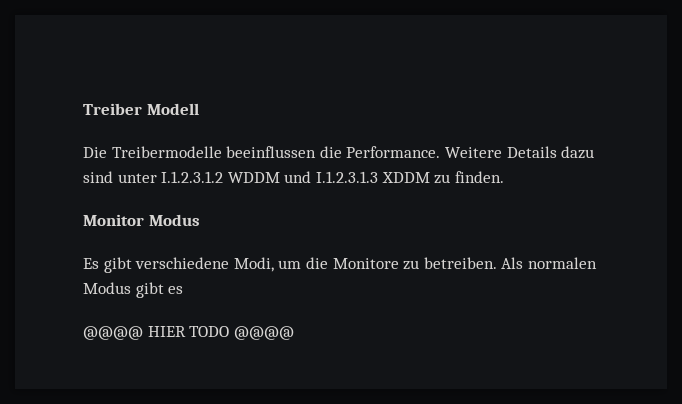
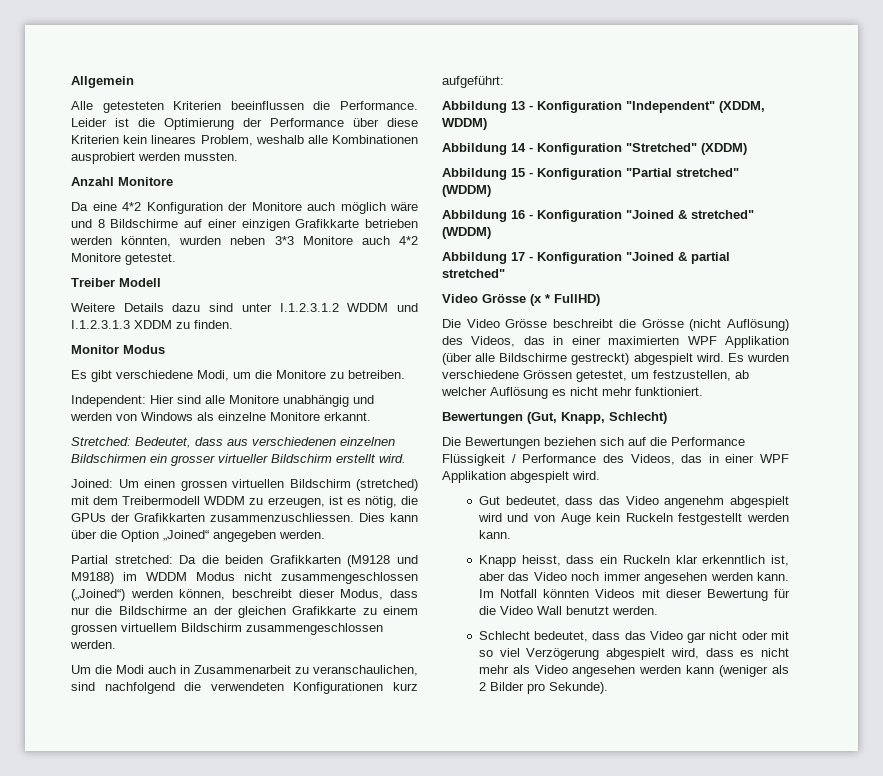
+ Allgemein
+ Alle getesteten Kriterien beeinflussen die Performance. Leider ist die Optimierung der Performance über diese Kriterien kein lineares Problem, weshalb alle Kombinationen ausprobiert werden mussten.
+ Anzahl Monitore
+ Da eine 4*2 Konfiguration der Monitore auch möglich wäre und 8 Bildschirme auf einer einzigen Grafikkarte betrieben werden könnten, wurden neben 3*3 Monitore auch 4*2 Monitore getestet.
  Treiber Modell
- Die Treibermodelle beeinflussen die Performance. Weitere Details dazu sind unter I.1.2.3.1.2 WDDM und I.1.2.3.1.3 XDDM zu finden.
+ Weitere Details dazu sind unter I.1.2.3.1.2 WDDM und I.1.2.3.1.3 XDDM zu finden.
- Es gibt verschiedene Modi, um die Monitore zu betreiben. Als normalen Modus gibt es
- @@@@ HIER TODO @@@@
+ Es gibt verschiedene Modi, um die Monitore zu betreiben.
+ Independent: Hier sind alle Monitore unabhängig und werden von Windows als einzelne Monitore erkannt.
+ Stretched: Bedeutet, dass aus verschiedenen einzelnen Bildschirmen ein grosser virtueller Bildschirm erstellt wird.
+ Joined: Um einen grossen virtuellen Bildschirm (stretched) mit dem Treibermodell WDDM zu erzeugen, ist es nötig, die GPUs der Grafikkarten zusammenzuschliessen. Dies kann über die Option „Joined“ angegeben werden.
+ Partial stretched: Da die beiden Grafikkarten (M9128 und M9188) im WDDM Modus nicht zusammengeschlossen („Joined“) werden können, beschreibt dieser Modus, dass nur die Bildschirme an der gleichen Grafikkarte zu einem grossen virtuellem Bildschirm zusammengeschlossen werden.
+ Um die Modi auch in Zusammenarbeit zu veranschaulichen, sind nachfolgend die verwendeten Konfigurationen kurz aufgeführt:
+ Abbildung 13 - Konfiguration "Independent" (XDDM, WDDM)
+ Abbildung 14 - Konfiguration "Stretched" (XDDM)
+ Abbildung 15 - Konfiguration "Partial stretched" (WDDM)
+ Abbildung 16 - Konfiguration "Joined & stretched" (WDDM)
+ Abbildung 17 - Konfiguration "Joined & partial stretched"
+ Video Grösse (x * FullHD)
+ Die Video Grösse beschreibt die Grösse (nicht Auflösung) des Videos, das in einer maximierten WPF Applikation (über alle Bildschirme gestreckt) abgespielt wird. Es wurden verschiedene Grössen getestet, um festzustellen, ab welcher Auflösung es nicht mehr funktioniert.
+ Bewertungen (Gut, Knapp, Schlecht)
+ Die Bewertungen beziehen sich auf die Performance Flüssigkeit / Performance des Videos, das in einer WPF Applikation abgespielt wird.
+ Gut bedeutet, dass das Video angenehm abgespielt wird und von Auge kein Ruckeln festgestellt werden kann.
+ Knapp heisst, dass ein Ruckeln klar erkenntlich ist, aber das Video noch immer angesehen werden kann. Im Notfall könnten Videos mit dieser Bewertung für die Video Wall benutzt werden.
+ Schlecht bedeutet, dass das Video gar nicht oder mit so viel Verzögerung abgespielt wird, dass es nicht mehr als Video angesehen werden kann (weniger als 2 Bilder pro Sekunde).

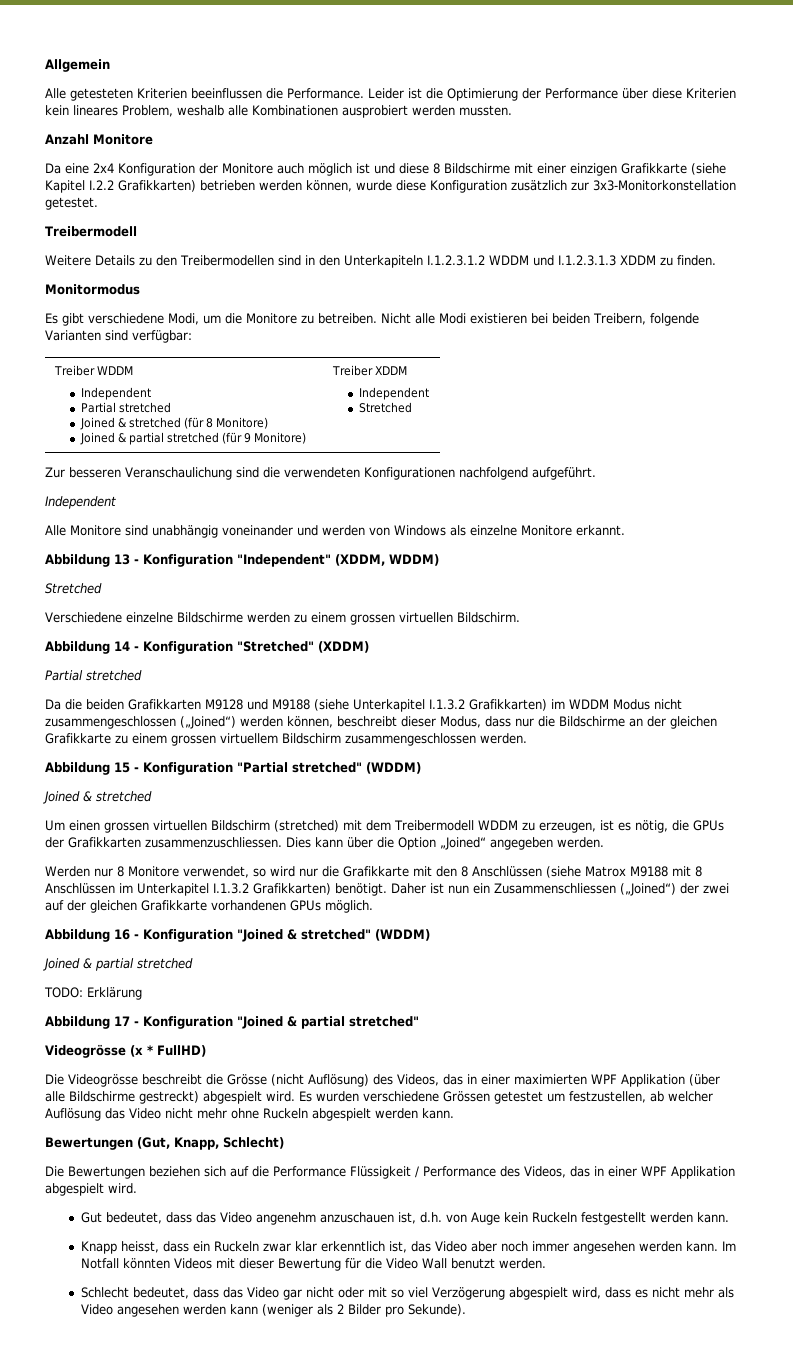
- Da eine 4*2 Konfiguration der Monitore auch möglich wäre und 8 Bildschirme auf einer einzigen Grafikkarte betrieben werden könnten, wurden neben 3*3 Monitore auch 4*2 Monitore getestet.
- Treiber Modell
+ Da eine 2x4 Konfiguration der Monitore auch möglich ist und diese 8 Bildschirme mit einer einzigen Grafikkarte (siehe Kapitel I.2.2 Grafikkarten) betrieben werden können, wurde diese Konfiguration zusätzlich zur 3x3-Monitorkonstellation getestet.
+ Treibermodell
- Weitere Details dazu sind unter I.1.2.3.1.2 WDDM und I.1.2.3.1.3 XDDM zu finden.
+ Weitere Details zu den Treibermodellen sind in den Unterkapiteln I.1.2.3.1.2 WDDM und I.1.2.3.1.3 XDDM zu finden.
- Monitor Modus
+ Monitormodus
- Es gibt verschiedene Modi, um die Monitore zu betreiben.
- Independent: Hier sind alle Monitore unabhängig und werden von Windows als einzelne Monitore erkannt.
+ Es gibt verschiedene Modi, um die Monitore zu betreiben. Nicht alle Modi existieren bei beiden Treibern, folgende Varianten sind verfügbar:
+ Treiber WDDM
+ Independent
+ Partial stretched
+ Joined & stretched (für 8 Monitore)
+ Joined & partial stretched (für 9 Monitore) | Treiber XDDM
+ Independent
+ Stretched
+ Zur besseren Veranschaulichung sind die verwendeten Konfigurationen nachfolgend aufgeführt.
+ Independent
+ Alle Monitore sind unabhängig voneinander und werden von Windows als einzelne Monitore erkannt.
- Stretched: Bedeutet, dass aus verschiedenen einzelnen Bildschirmen ein grosser virtueller Bildschirm erstellt wird.
- Joined: Um einen grossen virtuellen Bildschirm (stretched) mit dem Treibermodell WDDM zu erzeugen, ist es nötig, die GPUs der Grafikkarten zusammenzuschliessen.
+ Abbildung 13 - Konfiguration "Independent" (XDDM, WDDM)
+ Stretched
+ Verschiedene einzelne Bildschirme werden zu einem grossen virtuellen Bildschirm.
+ Abbildung 14 - Konfiguration "Stretched" (XDDM)
+ Partial stretched
+ Da die beiden Grafikkarten M9128 und M9188 (siehe Unterkapitel I.1.3.2 Grafikkarten) im WDDM Modus nicht zusammengeschlossen („Joined“) werden können, beschreibt dieser Modus, dass nur die Bildschirme an der gleichen Grafikkarte zu einem grossen virtuellem Bildschirm zusammengeschlossen werden.
+ Abbildung 15 - Konfiguration "Partial stretched" (WDDM)
+ Joined & stretched
+ Um einen grossen virtuellen Bildschirm (stretched) mit dem Treibermodell WDDM zu erzeugen, ist es nötig, die GPUs der Grafikkarten zusammenzuschliessen.
- Partial stretched: Da die beiden Grafikkarten (M9128 und M9188) im WDDM Modus nicht zusammengeschlossen („Joined“) werden können, beschreibt dieser Modus, dass nur die Bildschirme an der gleichen Grafikkarte zu einem grossen virtuellem Bildschirm zusammengeschlossen werden.
- Um die Modi auch in Zusammenarbeit zu veranschaulichen, sind nachfolgend die verwendeten Konfigurationen kurz aufgeführt:
- Abbildung 13 - Konfiguration "Independent" (XDDM, WDDM)
- Abbildung 14 - Konfiguration "Stretched" (XDDM)
- Abbildung 15 - Konfiguration "Partial stretched" (WDDM)
+ Werden nur 8 Monitore verwendet, so wird nur die Grafikkarte mit den 8 Anschlüssen (siehe Matrox M9188 mit 8 Anschlüssen im Unterkapitel I.1.3.2 Grafikkarten) benötigt. Daher ist nun ein Zusammenschliessen („Joined“) der zwei auf der gleichen Grafikkarte vorhandenen GPUs möglich.
  Abbildung 16 - Konfiguration "Joined & stretched" (WDDM)
+ Joined & partial stretched
+ TODO: Erklärung
- Video Grösse (x * FullHD)
+ Videogrösse (x * FullHD)
- Die Video Grösse beschreibt die Grösse (nicht Auflösung) des Videos, das in einer maximierten WPF Applikation (über alle Bildschirme gestreckt) abgespielt wird.
+ Die Videogrösse beschreibt die Grösse (nicht Auflösung) des Videos, das in einer maximierten WPF Applikation (über alle Bildschirme gestreckt) abgespielt wird.
- Es wurden verschiedene Grössen getestet, um festzustellen, ab welcher Auflösung es nicht mehr funktioniert.
+ Es wurden verschiedene Grössen getestet um festzustellen, ab welcher Auflösung das Video nicht mehr ohne Ruckeln abgespielt werden kann.
- Gut bedeutet, dass das Video angenehm abgespielt wird und von Auge kein Ruckeln festgestellt werden kann.
+ Gut bedeutet, dass das Video angenehm anzuschauen ist, d.h. von Auge kein Ruckeln festgestellt werden kann.
- Knapp heisst, dass ein Ruckeln klar erkenntlich ist, aber das Video noch immer angesehen werden kann.
+ Knapp heisst, dass ein Ruckeln zwar klar erkenntlich ist, das Video aber noch immer angesehen werden kann.

